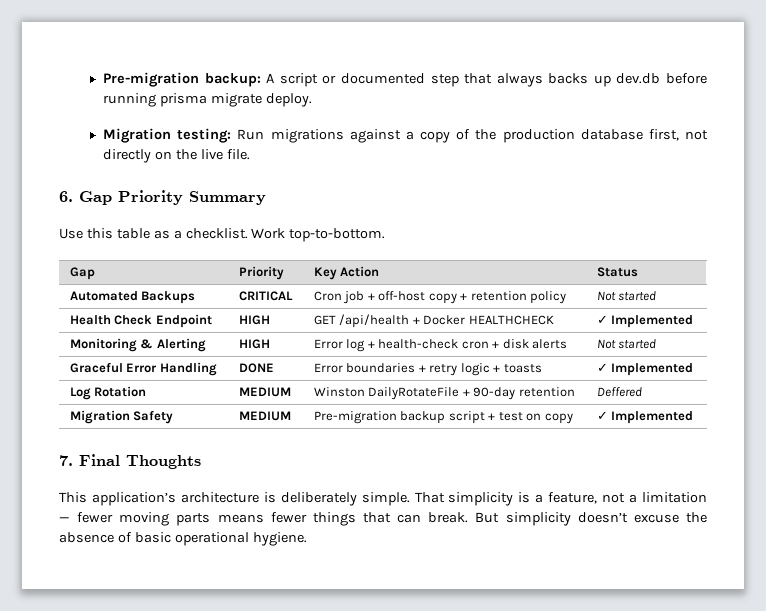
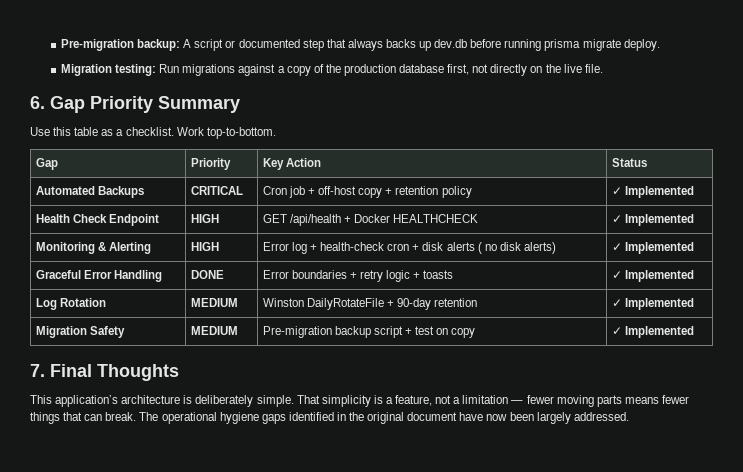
- Automated Backups | CRITICAL | Cron job + off-host copy + retention policy | Not started
+ Automated Backups | CRITICAL | Cron job + off-host copy + retention policy | ✓ Implemented
- Monitoring & Alerting | HIGH | Error log + health-check cron + disk alerts | Not started
+ Monitoring & Alerting | HIGH | Error log + health-check cron + disk alerts ( no disk alerts) | ✓ Implemented
- Log Rotation | MEDIUM | Winston DailyRotateFile + 90-day retention | Deffered
+ Log Rotation | MEDIUM | Winston DailyRotateFile + 90-day retention | ✓ Implemented
- But simplicity doesn’t excuse the absence of basic operational hygiene.
+ The operational hygiene gaps identified in the original document have now been largely addressed.

